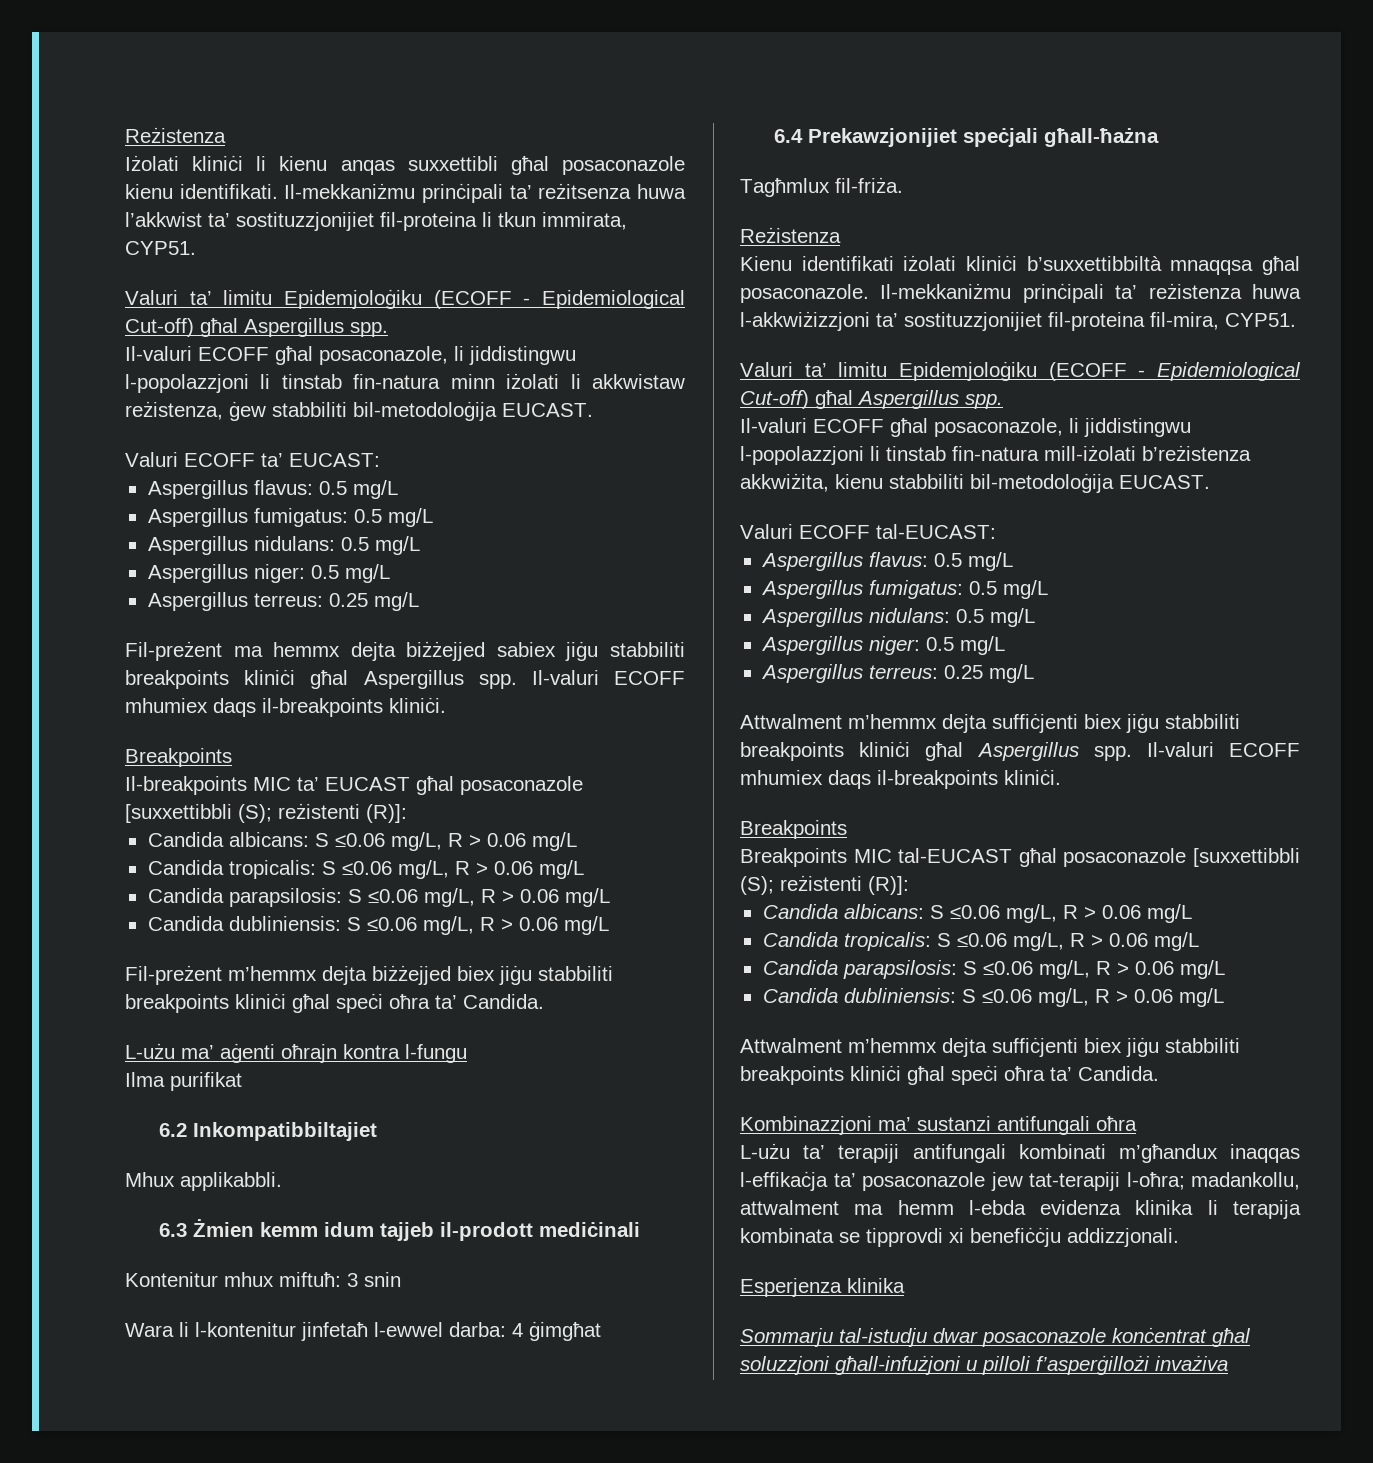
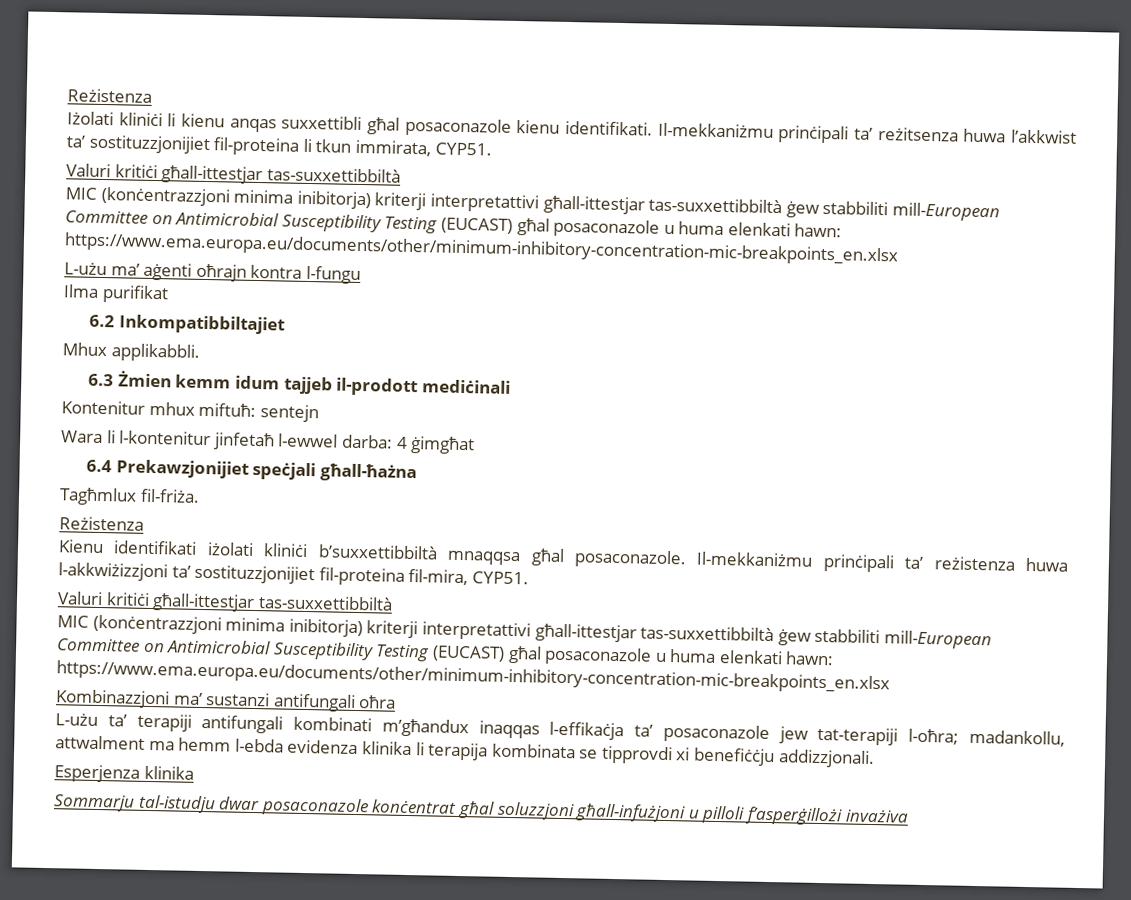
  Il-mekkaniżmu prinċipali ta’ reżitsenza huwa l’akkwist ta’ sostituzzjonijiet fil-proteina li tkun immirata, CYP51.
- Valuri ta’ limitu Epidemjoloġiku (ECOFF - Epidemiological Cut-off) għal Aspergillus spp.
- Il-valuri ECOFF għal posaconazole, li jiddistingwu l-popolazzjoni li tinstab fin-natura minn iżolati li akkwistaw reżistenza, ġew stabbiliti bil-metodoloġija EUCAST.
- Valuri ECOFF ta’ EUCAST:
- Aspergillus flavus: 0.5 mg/L
- Aspergillus fumigatus: 0.5 mg/L
- Aspergillus nidulans: 0.5 mg/L
- Aspergillus niger: 0.5 mg/L
- Aspergillus terreus: 0.25 mg/L
- Fil-preżent ma hemmx dejta biżżejjed sabiex jiġu stabbiliti breakpoints kliniċi għal Aspergillus spp. Il-valuri ECOFF mhumiex daqs il-breakpoints kliniċi.
- Breakpoints
- Il-breakpoints MIC ta’ EUCAST għal posaconazole [suxxettibbli (S); reżistenti (R)]:
- Candida albicans: S ≤0.06 mg/L, R > 0.06 mg/L
- Candida tropicalis: S ≤0.06 mg/L, R > 0.06 mg/L
- Candida parapsilosis: S ≤0.06 mg/L, R > 0.06 mg/L
- Candida dubliniensis: S ≤0.06 mg/L, R > 0.06 mg/L
- Fil-preżent m’hemmx dejta biżżejjed biex jiġu stabbiliti breakpoints kliniċi għal speċi oħra ta’ Candida.
+ Valuri kritiċi għall-ittestjar tas-suxxettibbiltà
+ MIC (konċentrazzjoni minima inibitorja) kriterji interpretattivi għall-ittestjar tas-suxxettibbiltà ġew stabbiliti mill-European Committee on Antimicrobial Susceptibility Testing (EUCAST) għal posaconazole u huma elenkati hawn: https://www.ema.europa.eu/documents/other/minimum-inhibitory-concentration-mic-breakpoints_en.xlsx
- Kontenitur mhux miftuħ: 3 snin
+ Kontenitur mhux miftuħ: sentejn
  Il-mekkaniżmu prinċipali ta’ reżistenza huwa l-akkwiżizzjoni ta’ sostituzzjonijiet fil-proteina fil-mira, CYP51.
- Valuri ta’ limitu Epidemjoloġiku (ECOFF - Epidemiological Cut-off) għal Aspergillus spp.
- Il-valuri ECOFF għal posaconazole, li jiddistingwu l-popolazzjoni li tinstab fin-natura mill-iżolati b’reżistenza akkwiżita, kienu stabbiliti bil-metodoloġija EUCAST.
- Valuri ECOFF tal-EUCAST:
- Aspergillus flavus: 0.5 mg/L
- Aspergillus fumigatus: 0.5 mg/L
- Aspergillus nidulans: 0.5 mg/L
- Aspergillus niger: 0.5 mg/L
- Aspergillus terreus: 0.25 mg/L
- Attwalment m’hemmx dejta suffiċjenti biex jiġu stabbiliti breakpoints kliniċi għal Aspergillus spp. Il-valuri ECOFF mhumiex daqs il-breakpoints kliniċi.
- Breakpoints
- Breakpoints MIC tal-EUCAST għal posaconazole [suxxettibbli (S); reżistenti (R)]:
- Candida albicans: S ≤0.06 mg/L, R > 0.06 mg/L
- Candida tropicalis: S ≤0.06 mg/L, R > 0.06 mg/L
- Candida parapsilosis: S ≤0.06 mg/L, R > 0.06 mg/L
- Candida dubliniensis: S ≤0.06 mg/L, R > 0.06 mg/L
- Attwalment m’hemmx dejta suffiċjenti biex jiġu stabbiliti breakpoints kliniċi għal speċi oħra ta’ Candida.
+ Valuri kritiċi għall-ittestjar tas-suxxettibbiltà
+ MIC (konċentrazzjoni minima inibitorja) kriterji interpretattivi għall-ittestjar tas-suxxettibbiltà ġew stabbiliti mill-European Committee on Antimicrobial Susceptibility Testing (EUCAST) għal posaconazole u huma elenkati hawn: https://www.ema.europa.eu/documents/other/minimum-inhibitory-concentration-mic-breakpoints_en.xlsx

